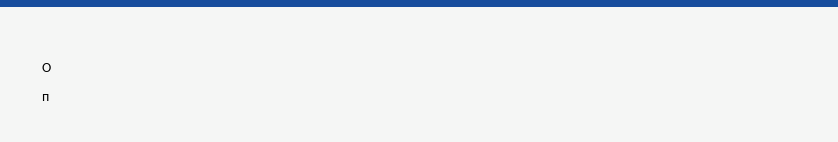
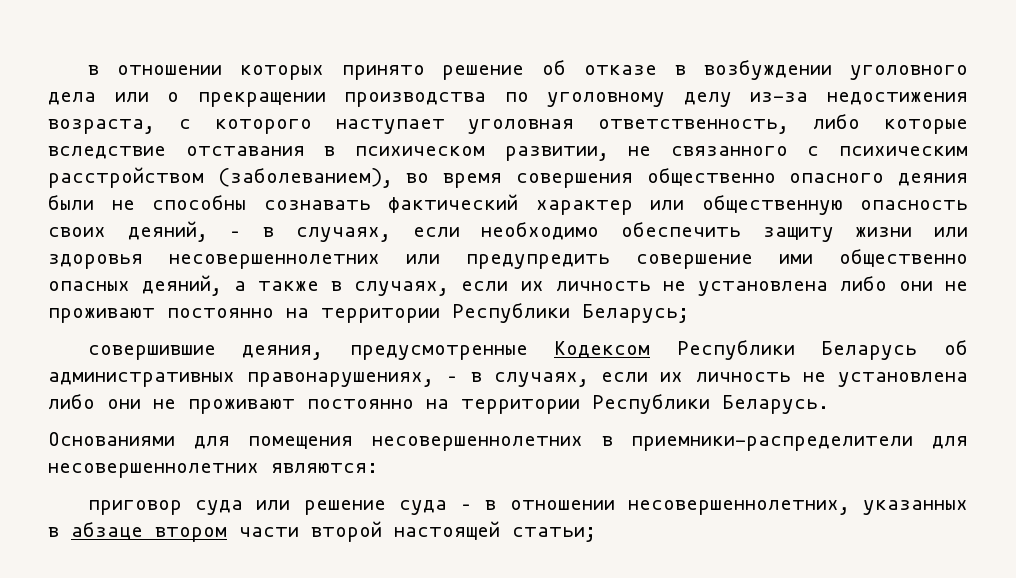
- О
- п
+ в отношении которых принято решение об отказе в возбуждении уголовного дела или о прекращении производства по уголовному делу из-за недостижения возраста, с которого наступает уголовная ответственность, либо которые вследствие отставания в психическом развитии, не связанного с психическим расстройством (заболеванием), во время совершения общественно опасного деяния были не способны сознавать фактический характер или общественную опасность своих деяний, – в случаях, если необходимо обеспечить защиту жизни или здоровья несовершеннолетних или предупредить совершение ими общественно опасных деяний, а также в случаях, если их личность не установлена либо они не проживают постоянно на территории Республики Беларусь;
+ совершившие деяния, предусмотренные Кодексом Республики Беларусь об административных правонарушениях, – в случаях, если их личность не установлена либо они не проживают постоянно на территории Республики Беларусь.
+ Основаниями для помещения несовершеннолетних в приемники-распределители для несовершеннолетних являются:
+ приговор суда или решение суда – в отношении несовершеннолетних, указанных в абзаце втором части второй настоящей статьи;

